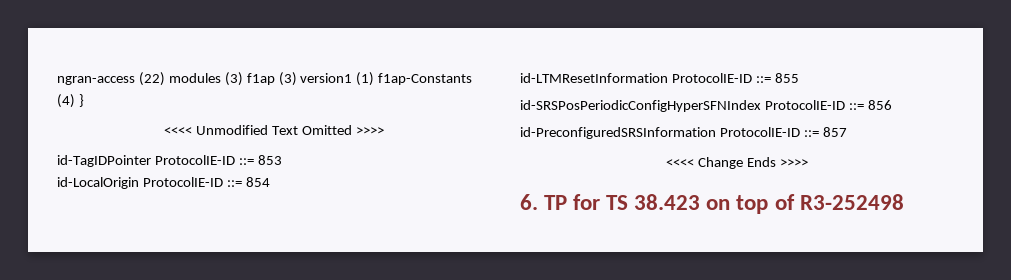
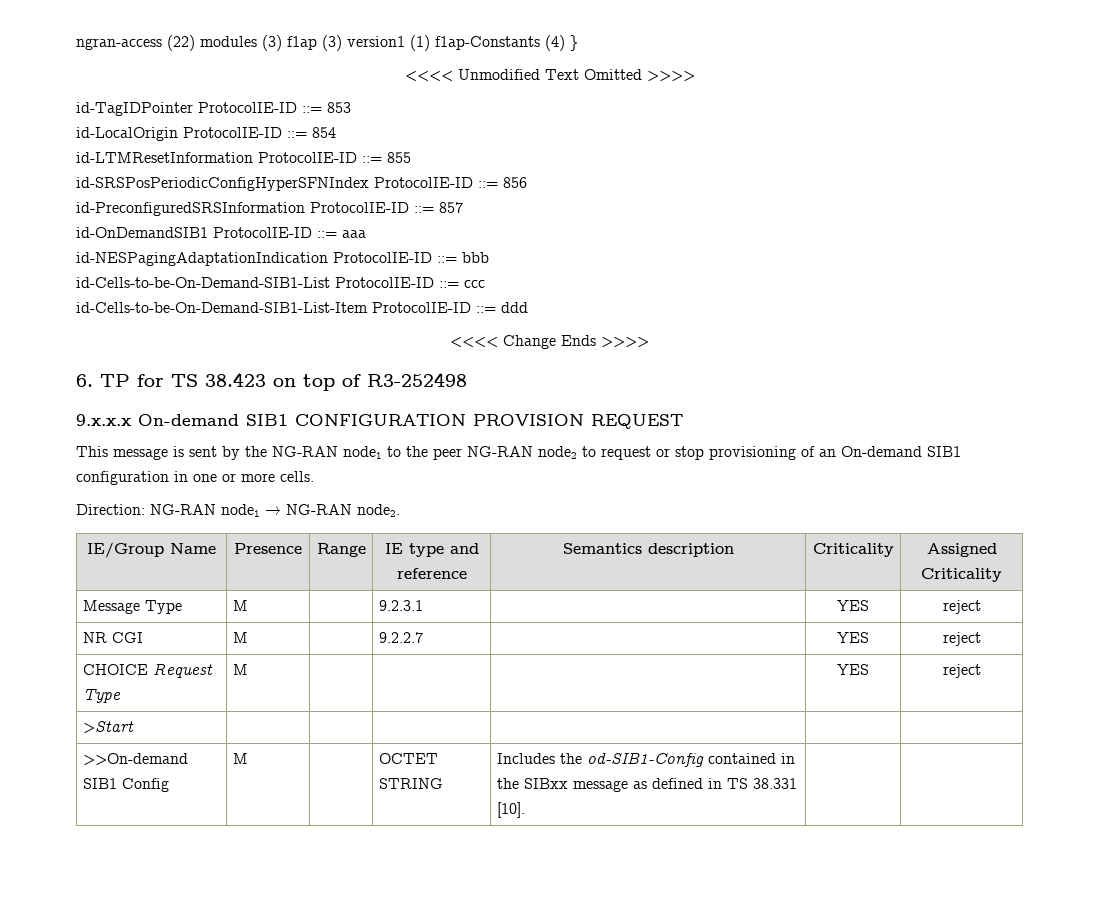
+ id-OnDemandSIB1 ProtocolIE-ID ::= aaa
+ id-NESPagingAdaptationIndication ProtocolIE-ID ::= bbb
+ id-Cells-to-be-On-Demand-SIB1-List ProtocolIE-ID ::= ccc
+ id-Cells-to-be-On-Demand-SIB1-List-Item ProtocolIE-ID ::= ddd
+ 9.x.x.x On-demand SIB1 CONFIGURATION PROVISION REQUEST
+ This message is sent by the NG-RAN node1 to the peer NG-RAN node2 to request or stop provisioning of an On-demand SIB1 configuration in one or more cells.
+ Direction: NG-RAN node1 → NG-RAN node2.
+ IE/Group Name | Presence | Range | IE type and reference | Semantics description | Criticality | Assigned Criticality
+ Message Type | M | | 9.2.3.1 | | YES | reject
+ NR CGI | M | | 9.2.2.7 | | YES | reject
+ CHOICE Request Type | M | | | | YES | reject
+ >Start | | | | | |
+ >>On-demand SIB1 Config | M | | OCTET STRING | Includes the od-SIB1-Config contained in the SIBxx message as defined in TS 38.331 [10]. | |

